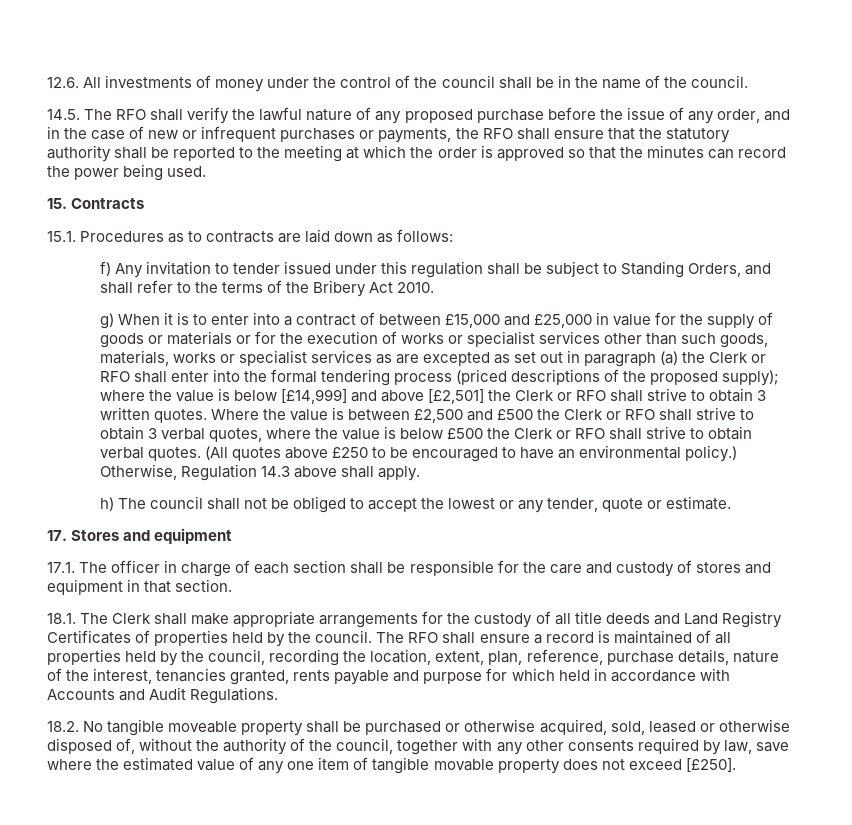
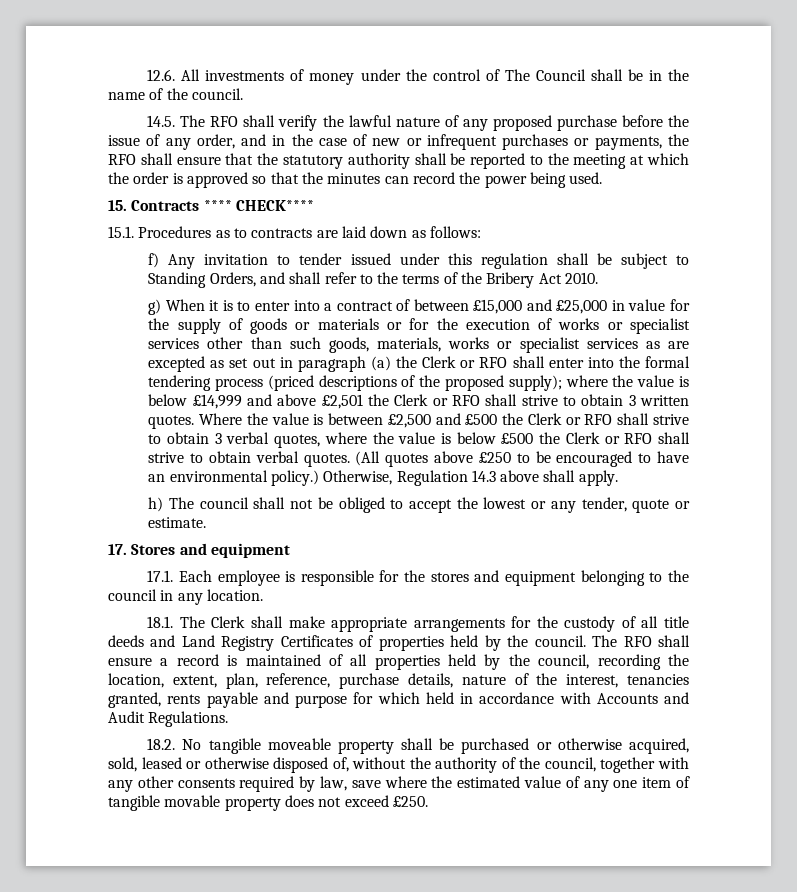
- 12.6. All investments of money under the control of the council shall be in the name of the council.
+ 12.6. All investments of money under the control of The Council shall be in the name of the council.
- 15. Contracts
+ 15. Contracts **** CHECK****
- where the value is below [£14,999] and above [£2,501] the Clerk or RFO shall strive to obtain 3 written quotes.
+ where the value is below £14,999 and above £2,501 the Clerk or RFO shall strive to obtain 3 written quotes.
- 17.1. The officer in charge of each section shall be responsible for the care and custody of stores and equipment in that section.
+ 17.1. Each employee is responsible for the stores and equipment belonging to the council in any location.
- 18.2. No tangible moveable property shall be purchased or otherwise acquired, sold, leased or otherwise disposed of, without the authority of the council, together with any other consents required by law, save where the estimated value of any one item of tangible movable property does not exceed [£250].
+ 18.2. No tangible moveable property shall be purchased or otherwise acquired, sold, leased or otherwise disposed of, without the authority of the council, together with any other consents required by law, save where the estimated value of any one item of tangible movable property does not exceed £250.

